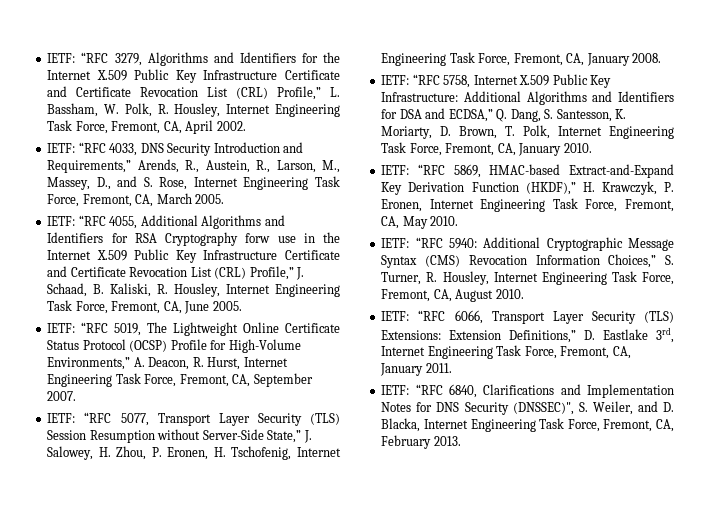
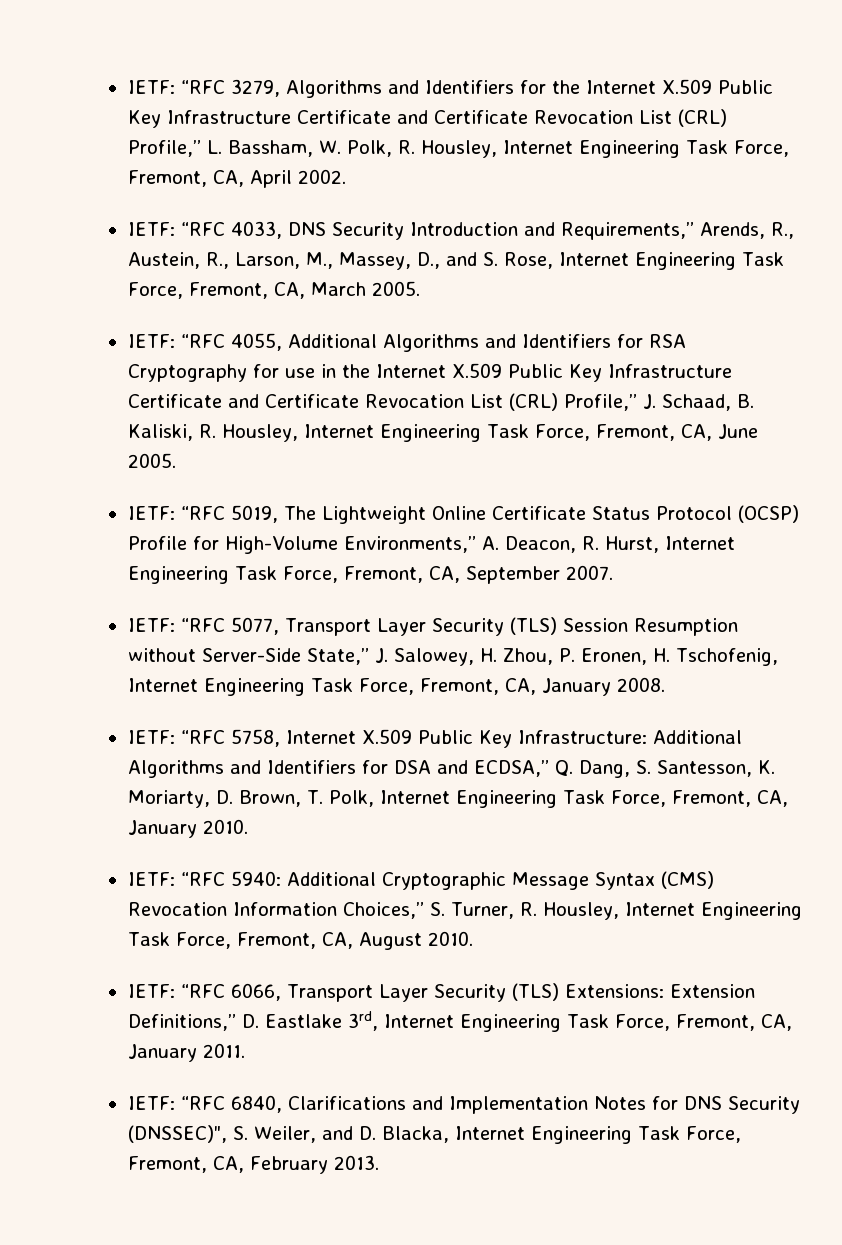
- IETF: “RFC 4055, Additional Algorithms and Identifiers for RSA Cryptography forw use in the Internet X.509 Public Key Infrastructure Certificate and Certificate Revocation List (CRL) Profile,” J. Schaad, B. Kaliski, R. Housley, Internet Engineering Task Force, Fremont, CA, June 2005.
+ IETF: “RFC 4055, Additional Algorithms and Identifiers for RSA Cryptography for use in the Internet X.509 Public Key Infrastructure Certificate and Certificate Revocation List (CRL) Profile,” J. Schaad, B. Kaliski, R. Housley, Internet Engineering Task Force, Fremont, CA, June 2005.
- IETF: “RFC 5869, HMAC-based Extract-and-Expand Key Derivation Function (HKDF),” H. Krawczyk, P. Eronen, Internet Engineering Task Force, Fremont, CA, May 2010.

